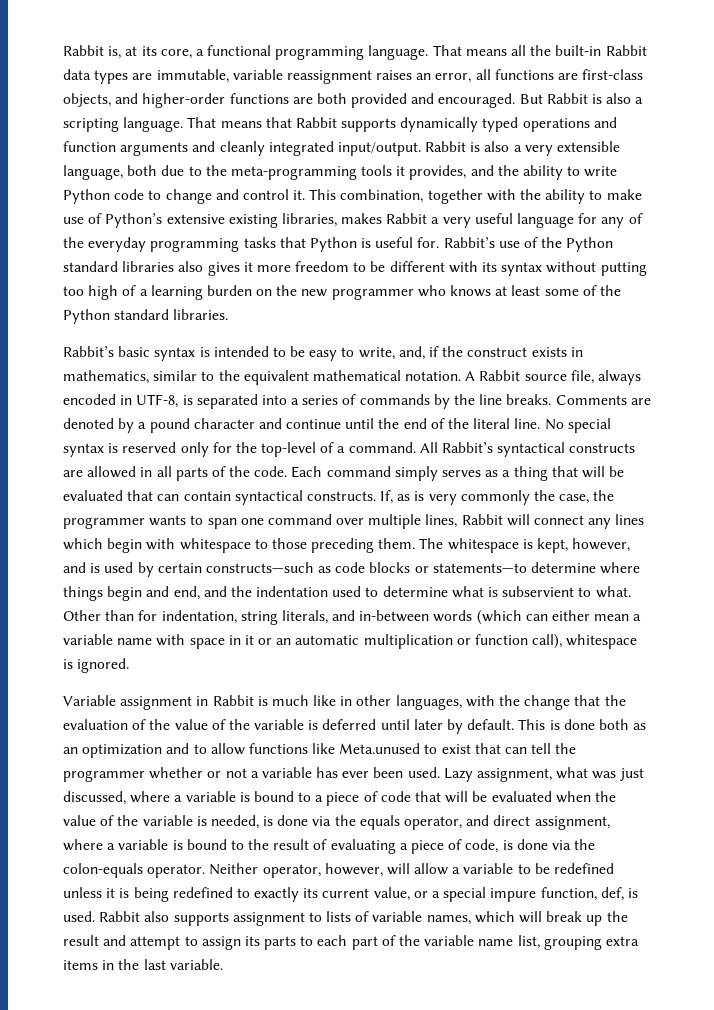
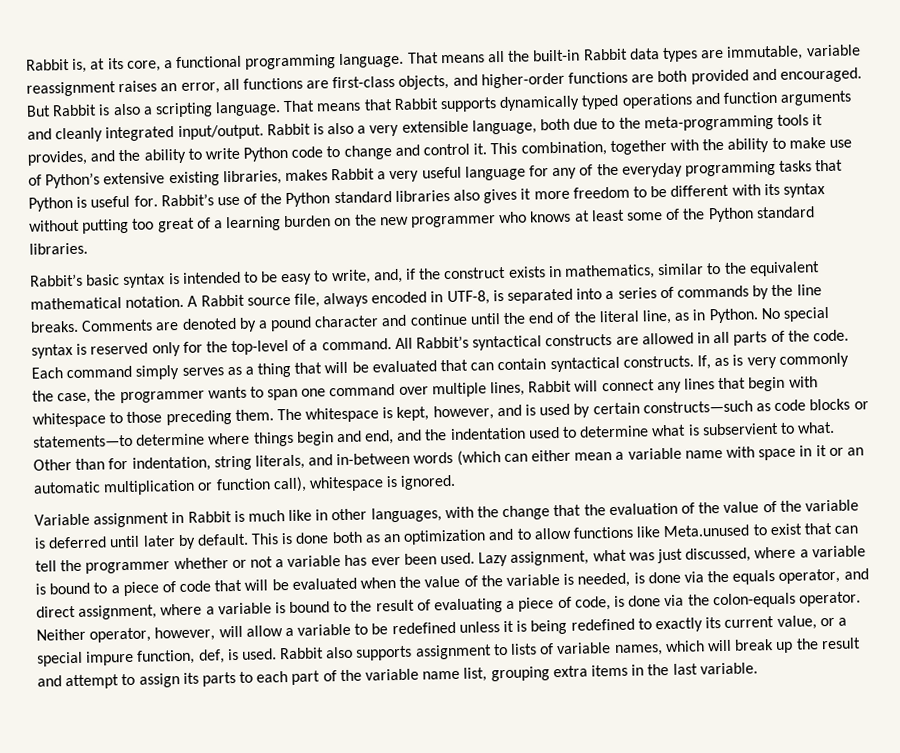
- Rabbit’s use of the Python standard libraries also gives it more freedom to be different with its syntax without putting too high of a learning burden on the new programmer who knows at least some of the Python standard libraries.
+ Rabbit’s use of the Python standard libraries also gives it more freedom to be different with its syntax without putting too great of a learning burden on the new programmer who knows at least some of the Python standard libraries.
- Comments are denoted by a pound character and continue until the end of the literal line.
+ Comments are denoted by a pound character and continue until the end of the literal line, as in Python.
- If, as is very commonly the case, the programmer wants to span one command over multiple lines, Rabbit will connect any lines which begin with whitespace to those preceding them.
+ If, as is very commonly the case, the programmer wants to span one command over multiple lines, Rabbit will connect any lines that begin with whitespace to those preceding them.

